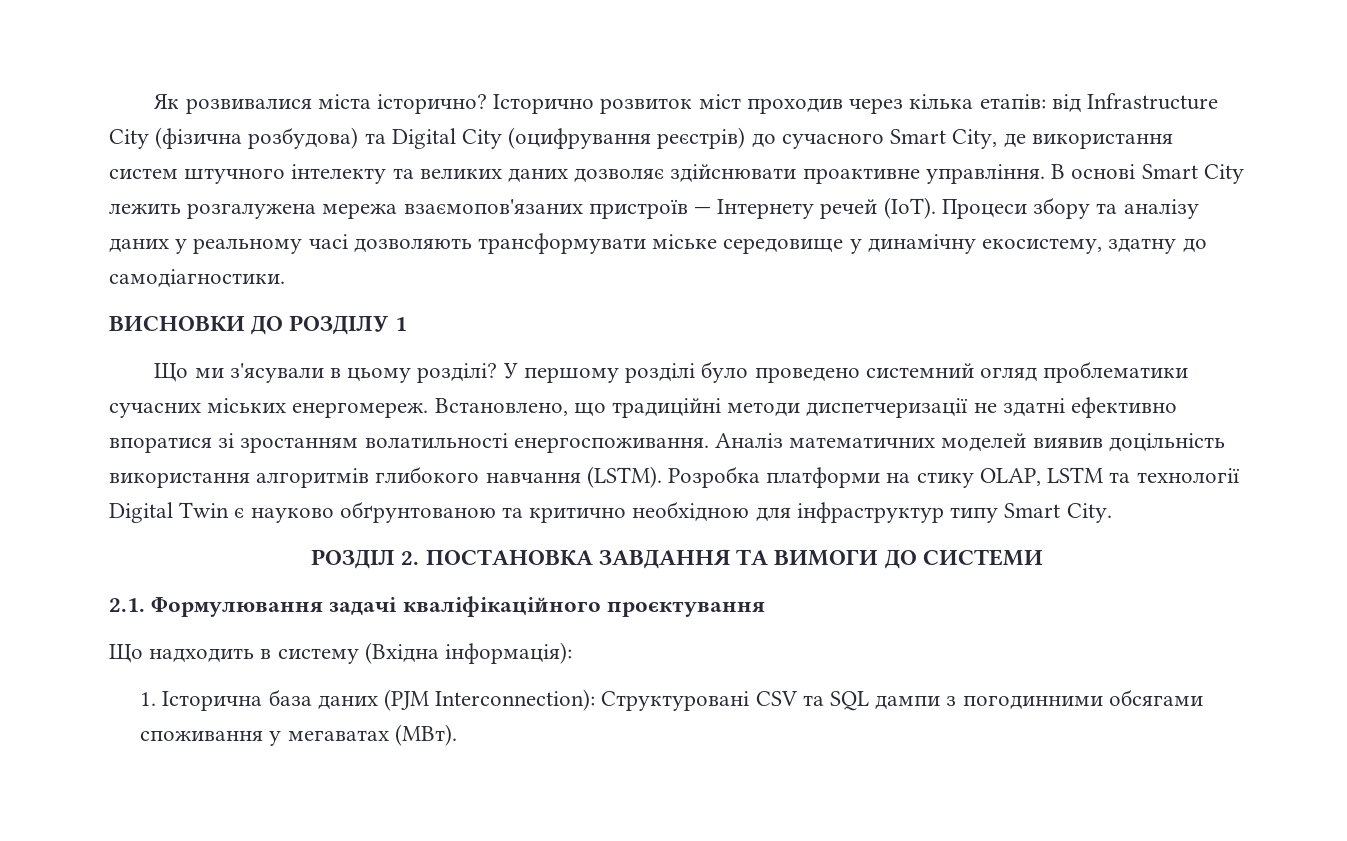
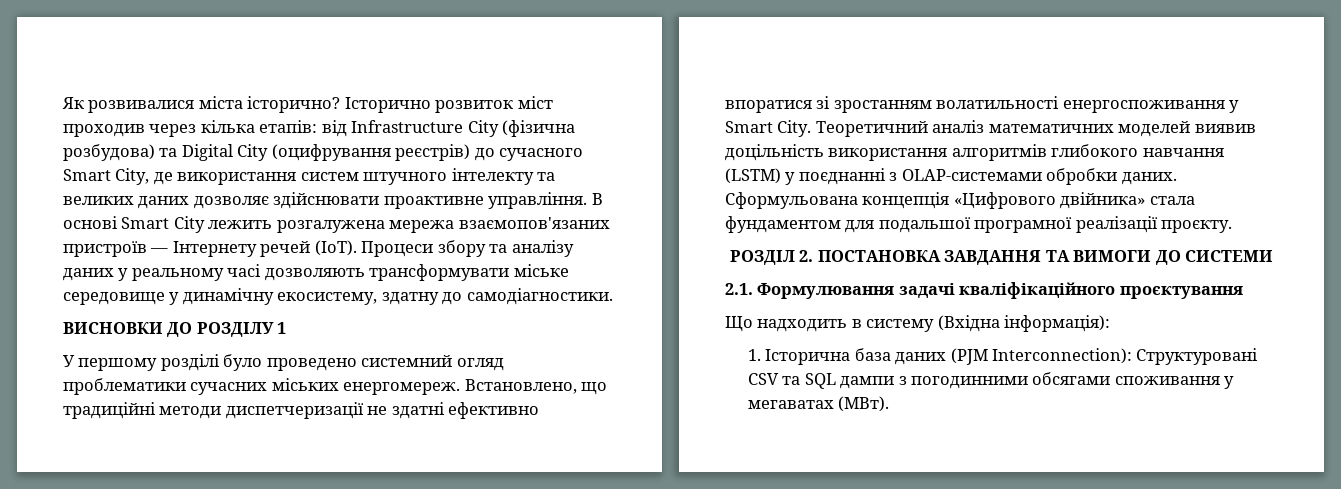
- Що ми з'ясували в цьому розділі?
- Встановлено, що традиційні методи диспетчеризації не здатні ефективно впоратися зі зростанням волатильності енергоспоживання. Аналіз математичних моделей виявив доцільність використання алгоритмів глибокого навчання (LSTM). Розробка платформи на стику OLAP, LSTM та технології Digital Twin є науково обґрунтованою та критично необхідною для інфраструктур типу Smart City.
+ Встановлено, що традиційні методи диспетчеризації не здатні ефективно впоратися зі зростанням волатильності енергоспоживання у Smart City. Теоретичний аналіз математичних моделей виявив доцільність використання алгоритмів глибокого навчання (LSTM) у поєднанні з OLAP-системами обробки даних. Сформульована концепція «Цифрового двійника» стала фундаментом для подальшої програмної реалізації проєкту.

